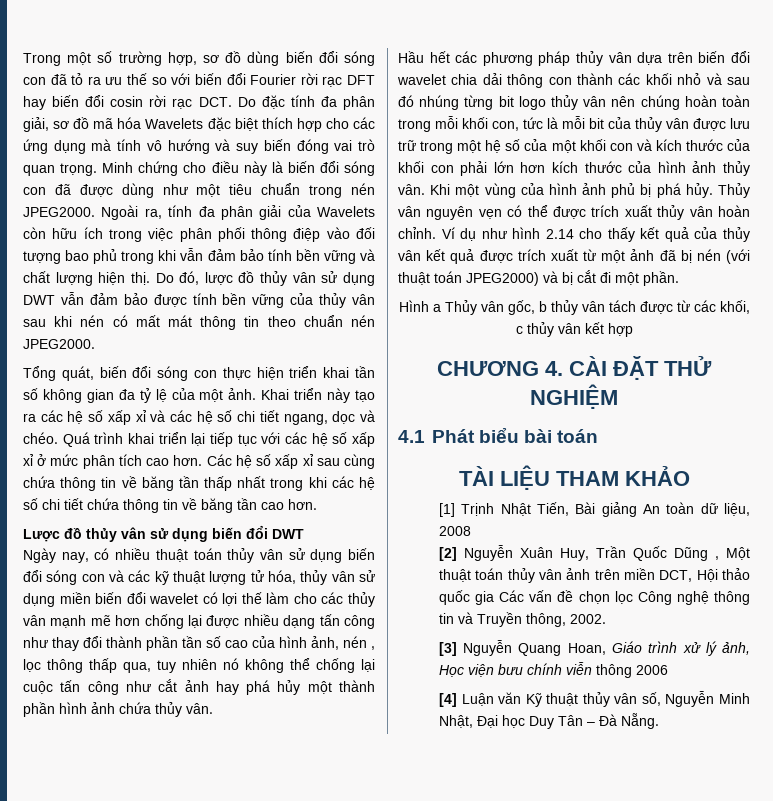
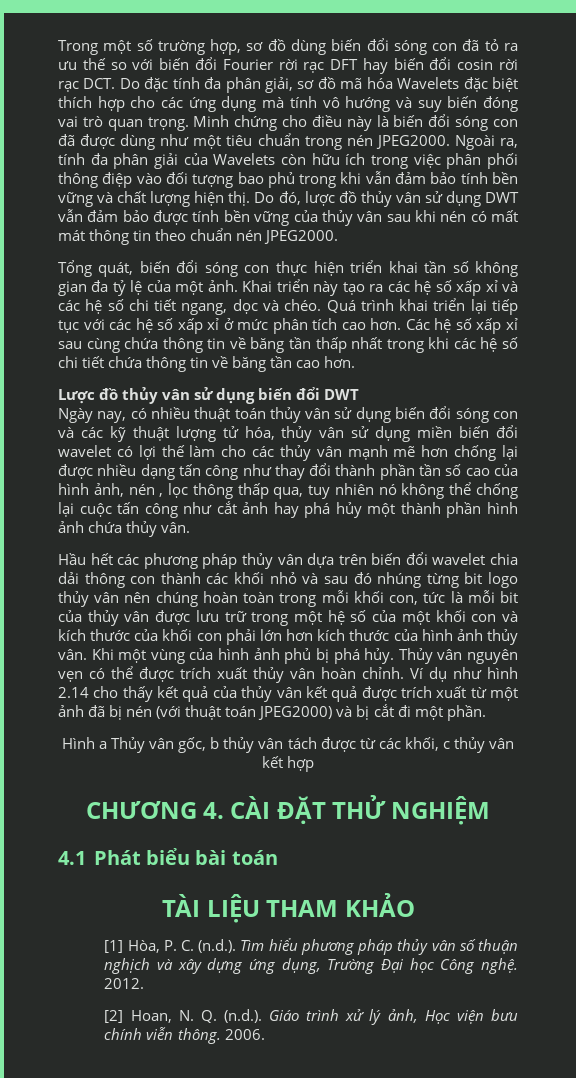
- [1] Trịnh Nhật Tiến, Bài giảng An toàn dữ liệu, 2008
- [2] Nguyễn Xuân Huy, Trần Quốc Dũng , Một thuật toán thủy vân ảnh trên miền DCT, Hội thảo quốc gia Các vấn đề chọn lọc Công nghệ thông tin và Truyền thông, 2002.
- [3] Nguyễn Quang Hoan, Giáo trình xử lý ảnh, Học viện bưu chính viễn thông 2006
- [4] Luận văn Kỹ thuật thủy vân số, Nguyễn Minh Nhật, Đại học Duy Tân – Đà Nẵng.
+ [1] Hòa, P. C. (n.d.). Tìm hiểu phương pháp thủy vân số thuận nghịch và xây dựng ứng dụng, Trường Đại học Công nghệ. 2012.
+ [2] Hoan, N. Q. (n.d.). Giáo trình xử lý ảnh, Học viện bưu chính viễn thông. 2006.

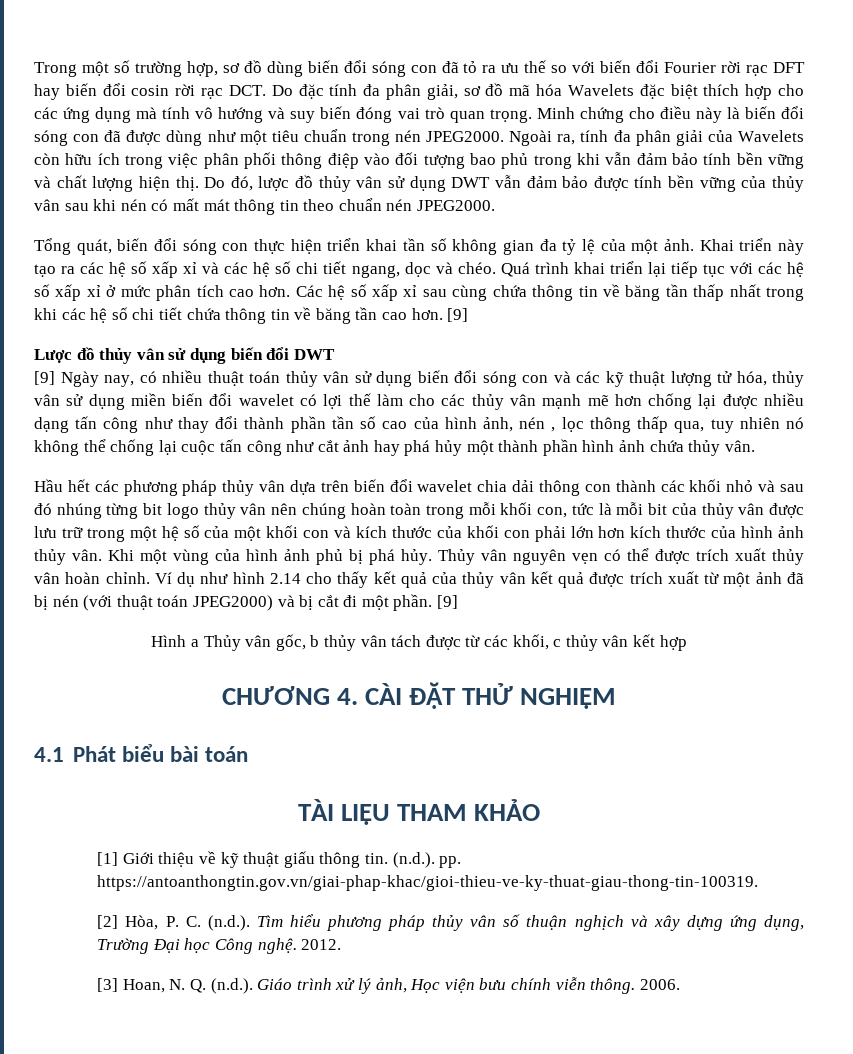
- Các hệ số xấp xỉ sau cùng chứa thông tin về băng tần thấp nhất trong khi các hệ số chi tiết chứa thông tin về băng tần cao hơn.
+ Các hệ số xấp xỉ sau cùng chứa thông tin về băng tần thấp nhất trong khi các hệ số chi tiết chứa thông tin về băng tần cao hơn. [9]
- Ngày nay, có nhiều thuật toán thủy vân sử dụng biến đổi sóng con và các kỹ thuật lượng tử hóa, thủy vân sử dụng miền biến đổi wavelet có lợi thế làm cho các thủy vân mạnh mẽ hơn chống lại được nhiều dạng tấn công như thay đổi thành phần tần số cao của hình ảnh, nén , lọc thông thấp qua, tuy nhiên nó không thể chống lại cuộc tấn công như cắt ảnh hay phá hủy một thành phần hình ảnh chứa thủy vân.
+ [9] Ngày nay, có nhiều thuật toán thủy vân sử dụng biến đổi sóng con và các kỹ thuật lượng tử hóa, thủy vân sử dụng miền biến đổi wavelet có lợi thế làm cho các thủy vân mạnh mẽ hơn chống lại được nhiều dạng tấn công như thay đổi thành phần tần số cao của hình ảnh, nén , lọc thông thấp qua, tuy nhiên nó không thể chống lại cuộc tấn công như cắt ảnh hay phá hủy một thành phần hình ảnh chứa thủy vân.
- Ví dụ như hình 2.14 cho thấy kết quả của thủy vân kết quả được trích xuất từ một ảnh đã bị nén (với thuật toán JPEG2000) và bị cắt đi một phần.
+ Ví dụ như hình 2.14 cho thấy kết quả của thủy vân kết quả được trích xuất từ một ảnh đã bị nén (với thuật toán JPEG2000) và bị cắt đi một phần. [9]
- [1] Hòa, P. C. (n.d.). Tìm hiểu phương pháp thủy vân số thuận nghịch và xây dựng ứng dụng, Trường Đại học Công nghệ.
+ [1] Giới thiệu về kỹ thuật giấu thông tin. (n.d.). pp. https://antoanthongtin.gov.vn/giai-phap-khac/gioi-thieu-ve-ky-thuat-giau-thong-tin-100319.
+ [2] Hòa, P. C. (n.d.). Tìm hiểu phương pháp thủy vân số thuận nghịch và xây dựng ứng dụng, Trường Đại học Công nghệ.
- [2] Hoan, N. Q. (n.d.). Giáo trình xử lý ảnh, Học viện bưu chính viễn thông.
+ [3] Hoan, N. Q. (n.d.). Giáo trình xử lý ảnh, Học viện bưu chính viễn thông.

